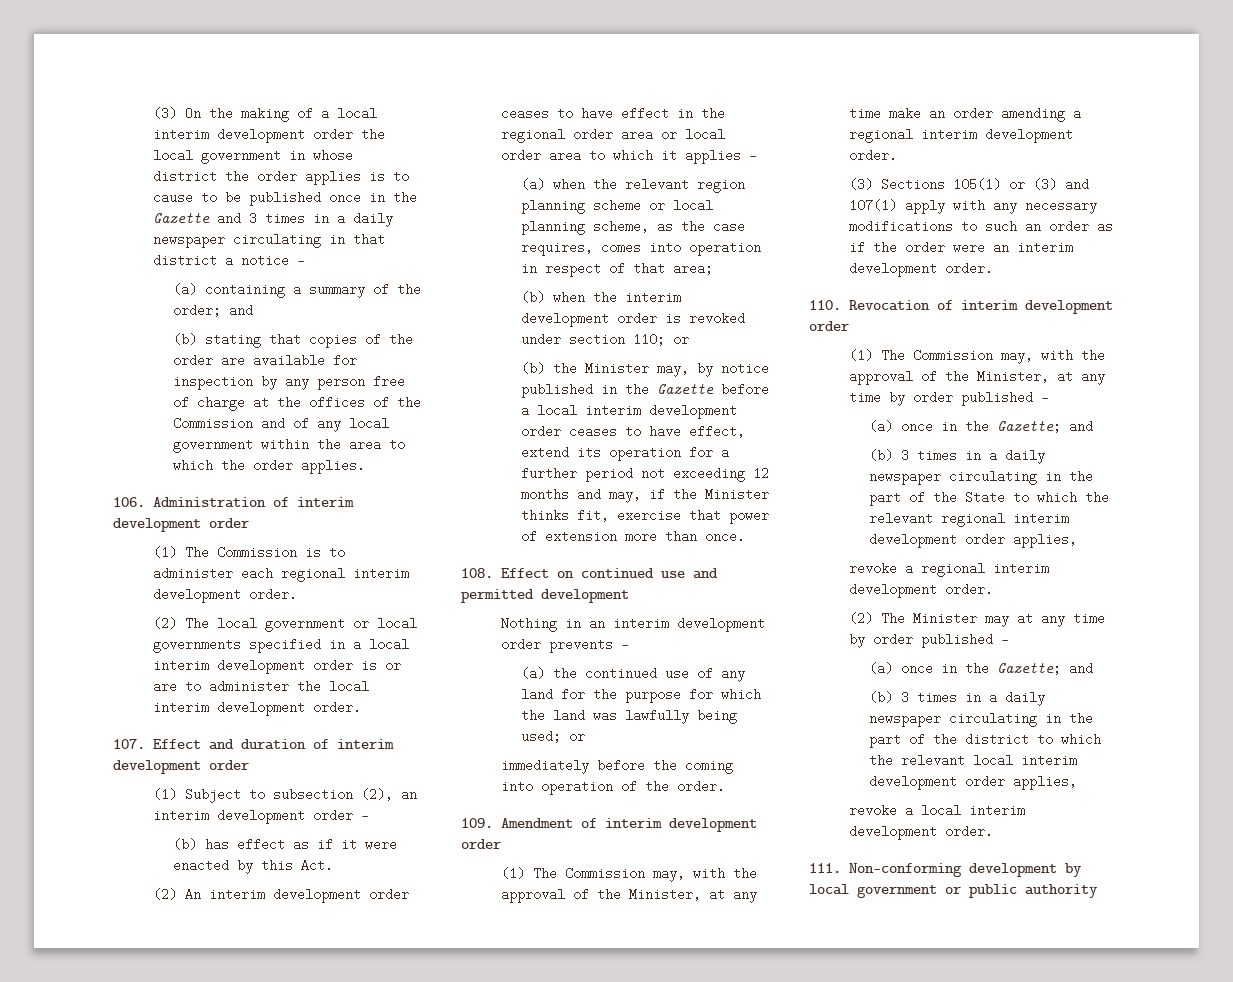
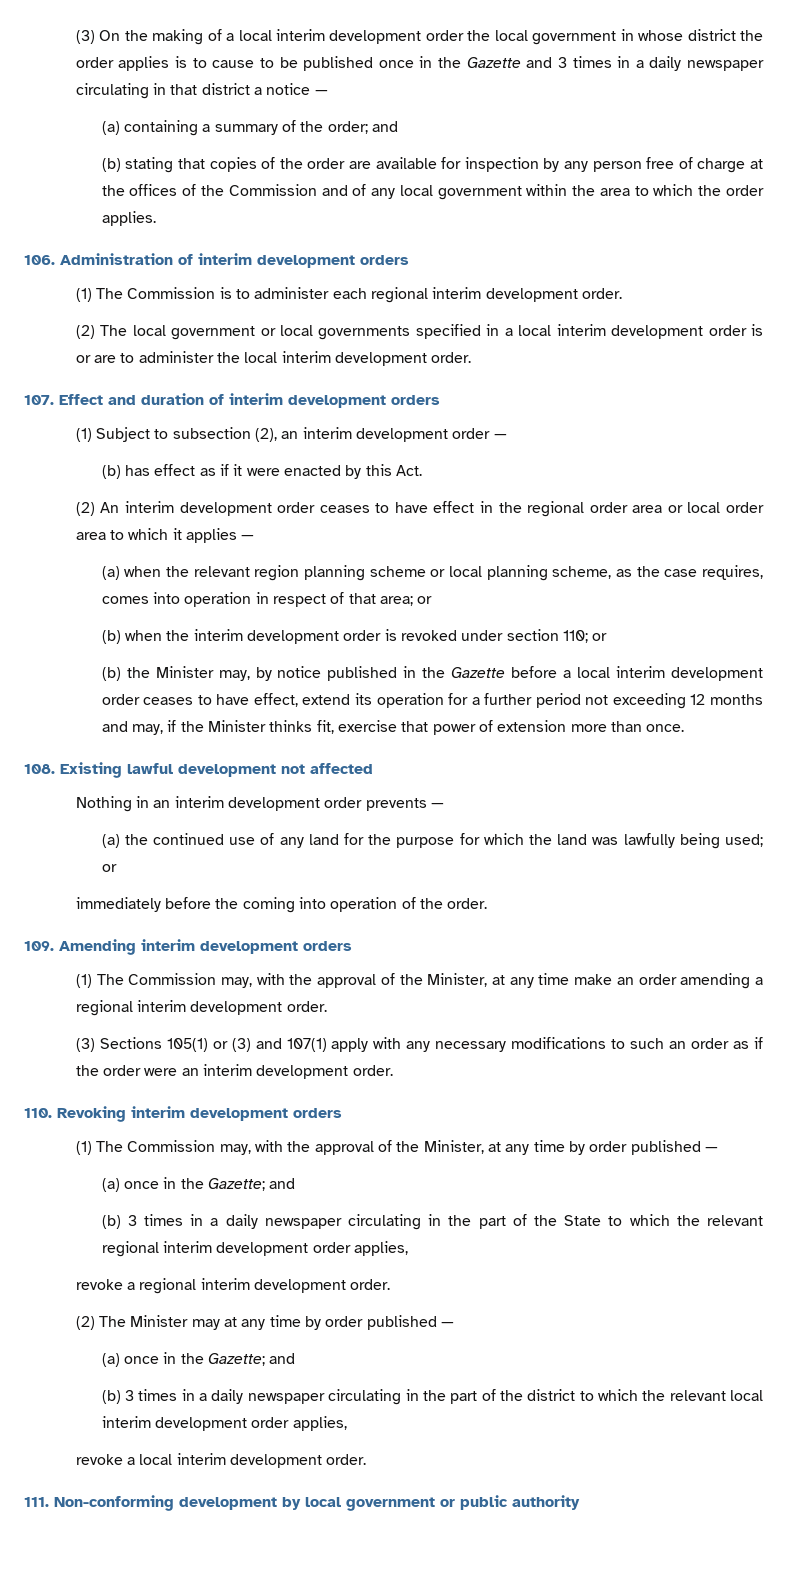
- 106. Administration of interim development order
+ 106. Administration of interim development orders
- 107. Effect and duration of interim development order
+ 107. Effect and duration of interim development orders
- (a) when the relevant region planning scheme or local planning scheme, as the case requires, comes into operation in respect of that area;
+ (a) when the relevant region planning scheme or local planning scheme, as the case requires, comes into operation in respect of that area; or
- 108. Effect on continued use and permitted development
+ 108. Existing lawful development not affected
- 109. Amendment of interim development order
+ 109. Amending interim development orders
- 110. Revocation of interim development order
+ 110. Revoking interim development orders

